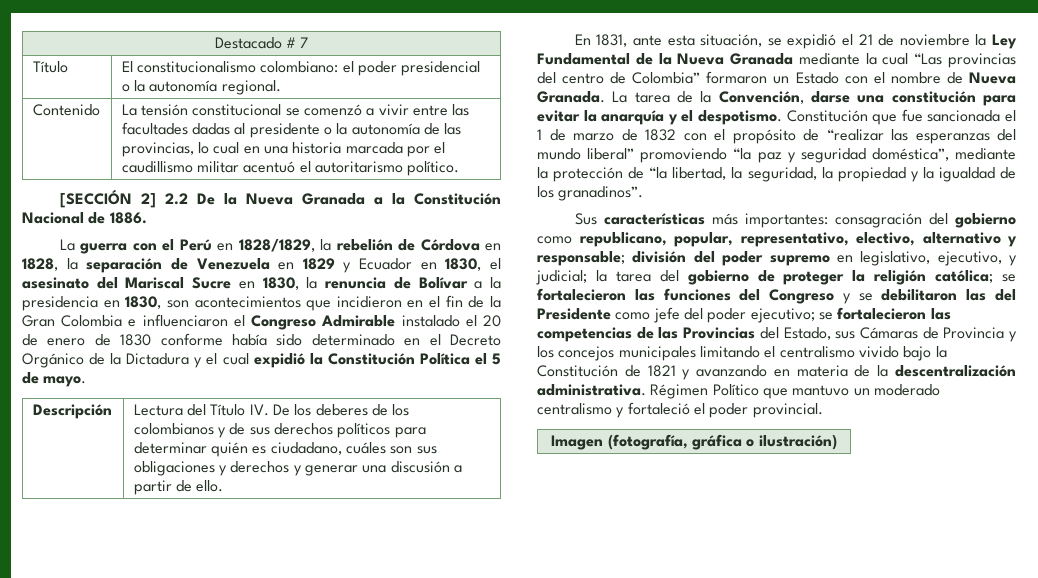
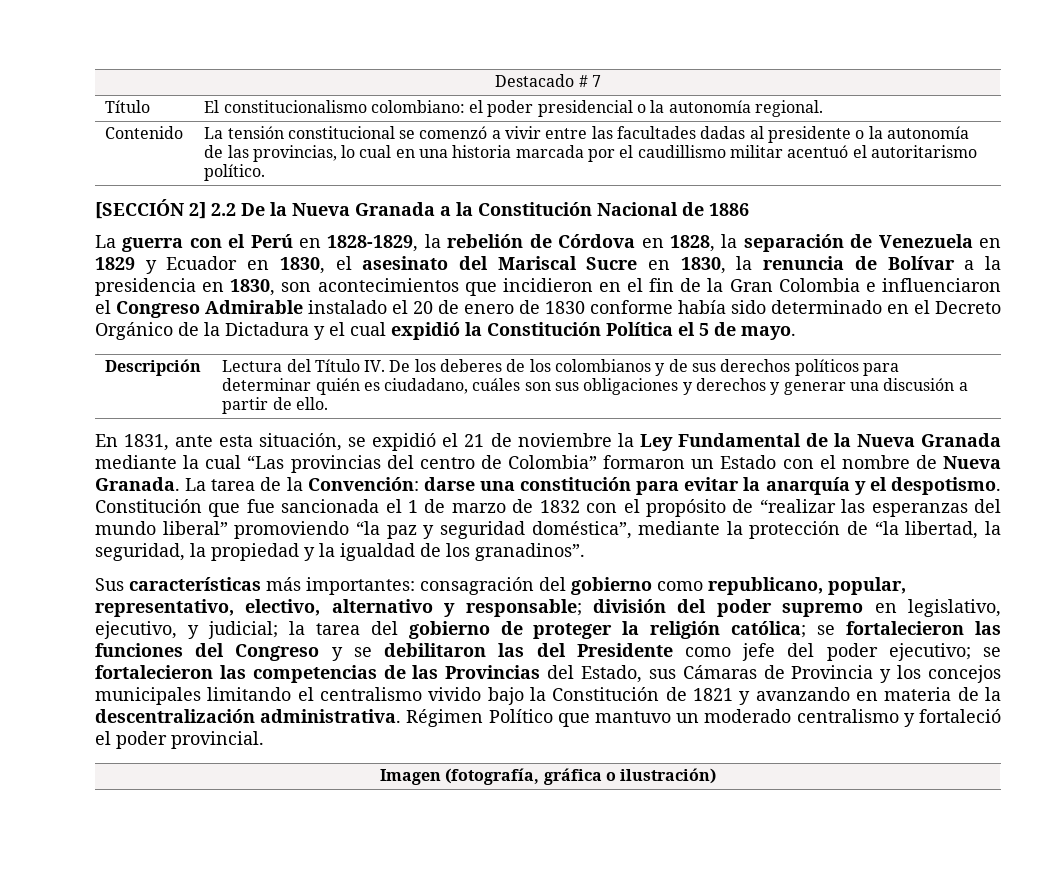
- [SECCIÓN 2] 2.2 De la Nueva Granada a la Constitución Nacional de 1886.
+ [SECCIÓN 2] 2.2 De la Nueva Granada a la Constitución Nacional de 1886
- La guerra con el Perú en 1828/1829, la rebelión de Córdova en 1828, la separación de Venezuela en 1829 y Ecuador en 1830, el asesinato del Mariscal Sucre en 1830, la renuncia de Bolívar a la presidencia en 1830, son acontecimientos que incidieron en el fin de la Gran Colombia e influenciaron el Congreso Admirable instalado el 20 de enero de 1830 conforme había sido determinado en el Decreto Orgánico de la Dictadura y el cual expidió la Constitución Política el 5 de mayo.
+ La guerra con el Perú en 1828-1829, la rebelión de Córdova en 1828, la separación de Venezuela en 1829 y Ecuador en 1830, el asesinato del Mariscal Sucre en 1830, la renuncia de Bolívar a la presidencia en 1830, son acontecimientos que incidieron en el fin de la Gran Colombia e influenciaron el Congreso Admirable instalado el 20 de enero de 1830 conforme había sido determinado en el Decreto Orgánico de la Dictadura y el cual expidió la Constitución Política el 5 de mayo.
- La tarea de la Convención, darse una constitución para evitar la anarquía y el despotismo.
+ La tarea de la Convención: darse una constitución para evitar la anarquía y el despotismo.

